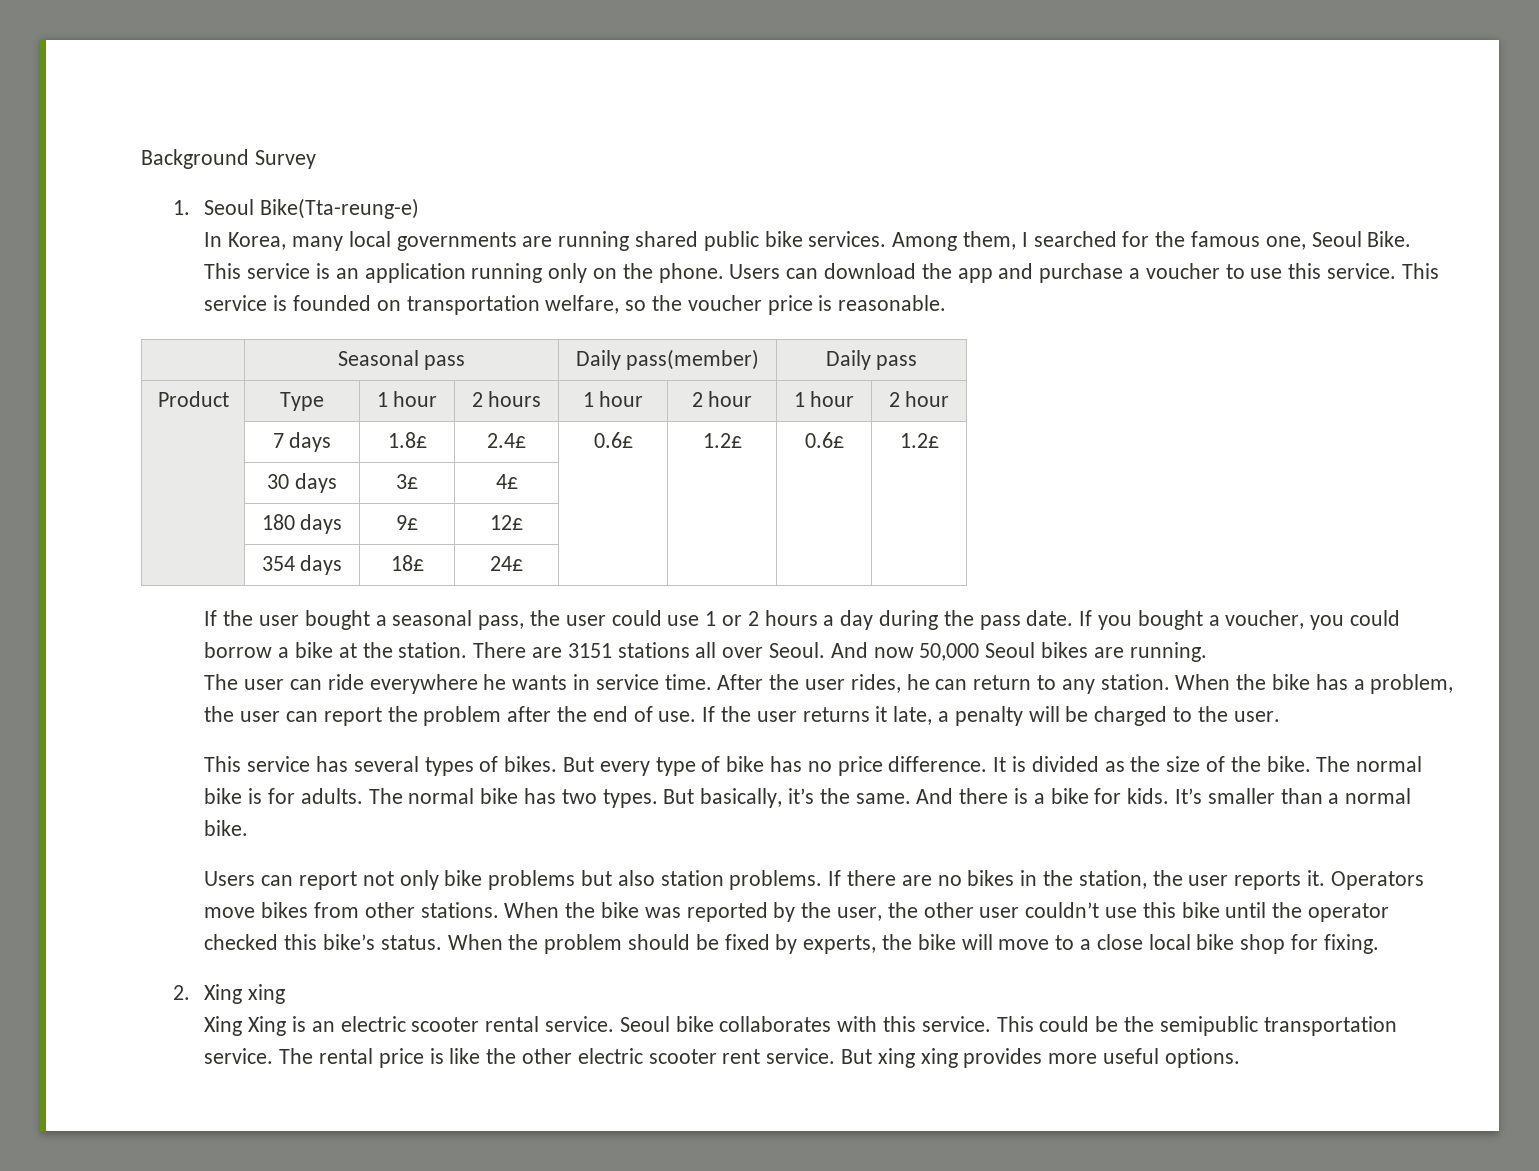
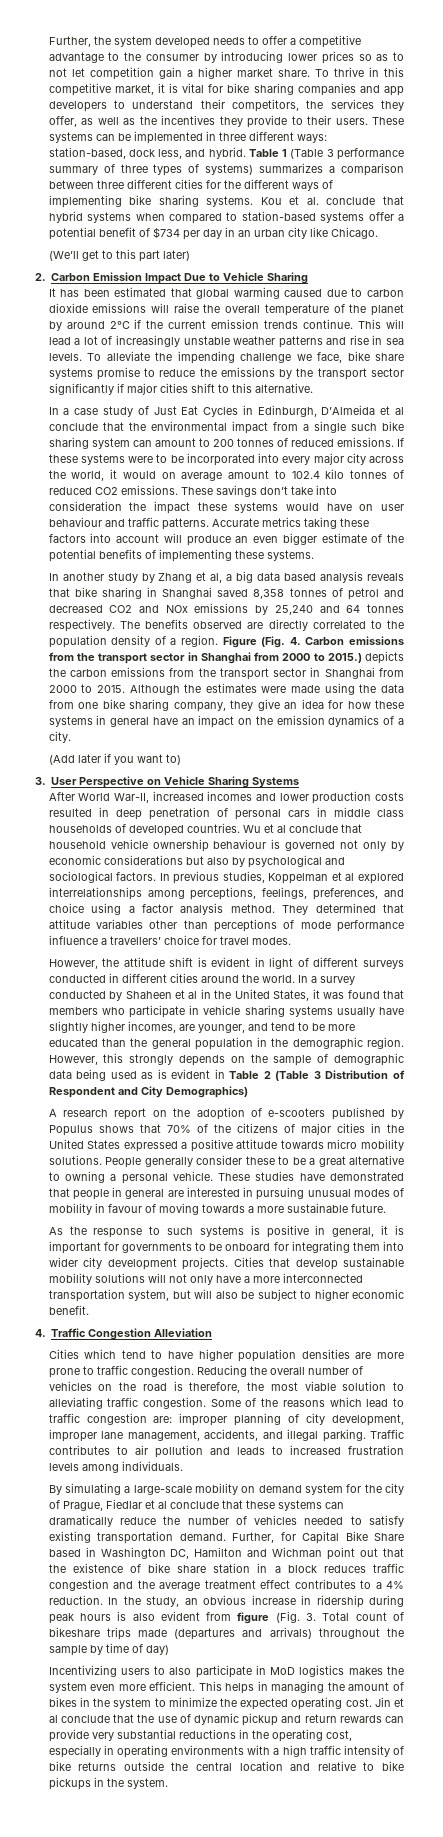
- Background Survey
- 1. Seoul Bike(Tta-reung-e)
- In Korea, many local governments are running shared public bike services. Among them, I searched for the famous one, Seoul Bike. This service is an application running only on the phone. Users can download the app and purchase a voucher to use this service. This service is founded on transportation welfare, so the voucher price is reasonable.
- | Seasonal pass | Daily pass(member) | Daily pass
- Product | Type | 1 hour | 2 hours | 1 hour | 2 hour | 1 hour | 2 hour
- | 7 days | 1.8£ | 2.4£ | 0.6£ | 1.2£ | 0.6£ | 1.2£
- | 30 days | 3£ | 4£ | | | |
- | 180 days | 9£ | 12£ | | | |
- | 354 days | 18£ | 24£ | | | |
- If the user bought a seasonal pass, the user could use 1 or 2 hours a day during the pass date. If you bought a voucher, you could borrow a bike at the station. There are 3151 stations all over Seoul. And now 50,000 Seoul bikes are running.
- The user can ride everywhere he wants in service time. After the user rides, he can return to any station. When the bike has a problem, the user can report the problem after the end of use. If the user returns it late, a penalty will be charged to the user.
- This service has several types of bikes. But every type of bike has no price difference. It is divided as the size of the bike. The normal bike is for adults. The normal bike has two types. But basically, it’s the same. And there is a bike for kids. It’s smaller than a normal bike.
- Users can report not only bike problems but also station problems. If there are no bikes in the station, the user reports it. Operators move bikes from other stations. When the bike was reported by the user, the other user couldn’t use this bike until the operator checked this bike’s status. When the problem should be fixed by experts, the bike will move to a close local bike shop for fixing.
- 2. Xing xing
- Xing Xing is an electric scooter rental service. Seoul bike collaborates with this service. This could be the semipublic transportation service. The rental price is like the other electric scooter rent service. But xing xing provides more useful options.
+ Further, the system developed needs to offer a competitive advantage to the consumer by introducing lower prices so as to not let competition gain a higher market share. To thrive in this competitive market, it is vital for bike sharing companies and app developers to understand their competitors, the services they offer, as well as the incentives they provide to their users. These systems can be implemented in three different ways: station-based, dock less, and hybrid. Table 1 (Table 3 performance summary of three types of systems) summarizes a comparison between three different cities for the different ways of implementing bike sharing systems. Kou et al. conclude that hybrid systems when compared to station-based systems offer a potential benefit of $734 per day in an urban city like Chicago.
+ (We’ll get to this part later)
+ 2. Carbon Emission Impact Due to Vehicle Sharing
+ It has been estimated that global warming caused due to carbon dioxide emissions will raise the overall temperature of the planet by around 2°C if the current emission trends continue. This will lead a lot of increasingly unstable weather patterns and rise in sea levels. To alleviate the impending challenge we face, bike share systems promise to reduce the emissions by the transport sector significantly if major cities shift to this alternative.
+ In a case study of Just Eat Cycles in Edinburgh, D’Almeida et al conclude that the environmental impact from a single such bike sharing system can amount to 200 tonnes of reduced emissions. If these systems were to be incorporated into every major city across the world, it would on average amount to 102.4 kilo tonnes of reduced CO2 emissions. These savings don’t take into consideration the impact these systems would have on user behaviour and traffic patterns. Accurate metrics taking these factors into account will produce an even bigger estimate of the potential benefits of implementing these systems.
+ In another study by Zhang et al, a big data based analysis reveals that bike sharing in Shanghai saved 8,358 tonnes of petrol and decreased CO2 and NOx emissions by 25,240 and 64 tonnes respectively. The benefits observed are directly correlated to the population density of a region. Figure (Fig. 4. Carbon emissions from the transport sector in Shanghai from 2000 to 2015.) depicts the carbon emissions from the transport sector in Shanghai from 2000 to 2015. Although the estimates were made using the data from one bike sharing company, they give an idea for how these systems in general have an impact on the emission dynamics of a city.
+ (Add later if you want to)
+ 3. User Perspective on Vehicle Sharing Systems
+ After World War-II, increased incomes and lower production costs resulted in deep penetration of personal cars in middle class households of developed countries. Wu et al conclude that household vehicle ownership behaviour is governed not only by economic considerations but also by psychological and sociological factors. In previous studies, Koppelman et al explored interrelationships among perceptions, feelings, preferences, and choice using a factor analysis method. They determined that attitude variables other than perceptions of mode performance influence a travellers’ choice for travel modes.
+ However, the attitude shift is evident in light of different surveys conducted in different cities around the world. In a survey conducted by Shaheen et al in the United States, it was found that members who participate in vehicle sharing systems usually have slightly higher incomes, are younger, and tend to be more educated than the general population in the demographic region. However, this strongly depends on the sample of demographic data being used as is evident in Table 2 (Table 3 Distribution of Respondent and City Demographics)
+ A research report on the adoption of e-scooters published by Populus shows that 70% of the citizens of major cities in the United States expressed a positive attitude towards micro mobility solutions. People generally consider these to be a great alternative to owning a personal vehicle. These studies have demonstrated that people in general are interested in pursuing unusual modes of mobility in favour of moving towards a more sustainable future.
+ As the response to such systems is positive in general, it is important for governments to be onboard for integrating them into wider city development projects. Cities that develop sustainable mobility solutions will not only have a more interconnected transportation system, but will also be subject to higher economic benefit.
+ 4. Traffic Congestion Alleviation
+ Cities which tend to have higher population densities are more prone to traffic congestion. Reducing the overall number of vehicles on the road is therefore, the most viable solution to alleviating traffic congestion. Some of the reasons which lead to traffic congestion are: improper planning of city development, improper lane management, accidents, and illegal parking. Traffic contributes to air pollution and leads to increased frustration levels among individuals.
+ By simulating a large-scale mobility on demand system for the city of Prague, Fiedlar et al conclude that these systems can dramatically reduce the number of vehicles needed to satisfy existing transportation demand. Further, for Capital Bike Share based in Washington DC, Hamilton and Wichman point out that the existence of bike share station in a block reduces traffic congestion and the average treatment effect contributes to a 4% reduction. In the study, an obvious increase in ridership during peak hours is also evident from figure (Fig. 3. Total count of bikeshare trips made (departures and arrivals) throughout the sample by time of day)
+ Incentivizing users to also participate in MoD logistics makes the system even more efficient. This helps in managing the amount of bikes in the system to minimize the expected operating cost. Jin et al conclude that the use of dynamic pickup and return rewards can provide very substantial reductions in the operating cost, especially in operating environments with a high traffic intensity of bike returns outside the central location and relative to bike pickups in the system.

